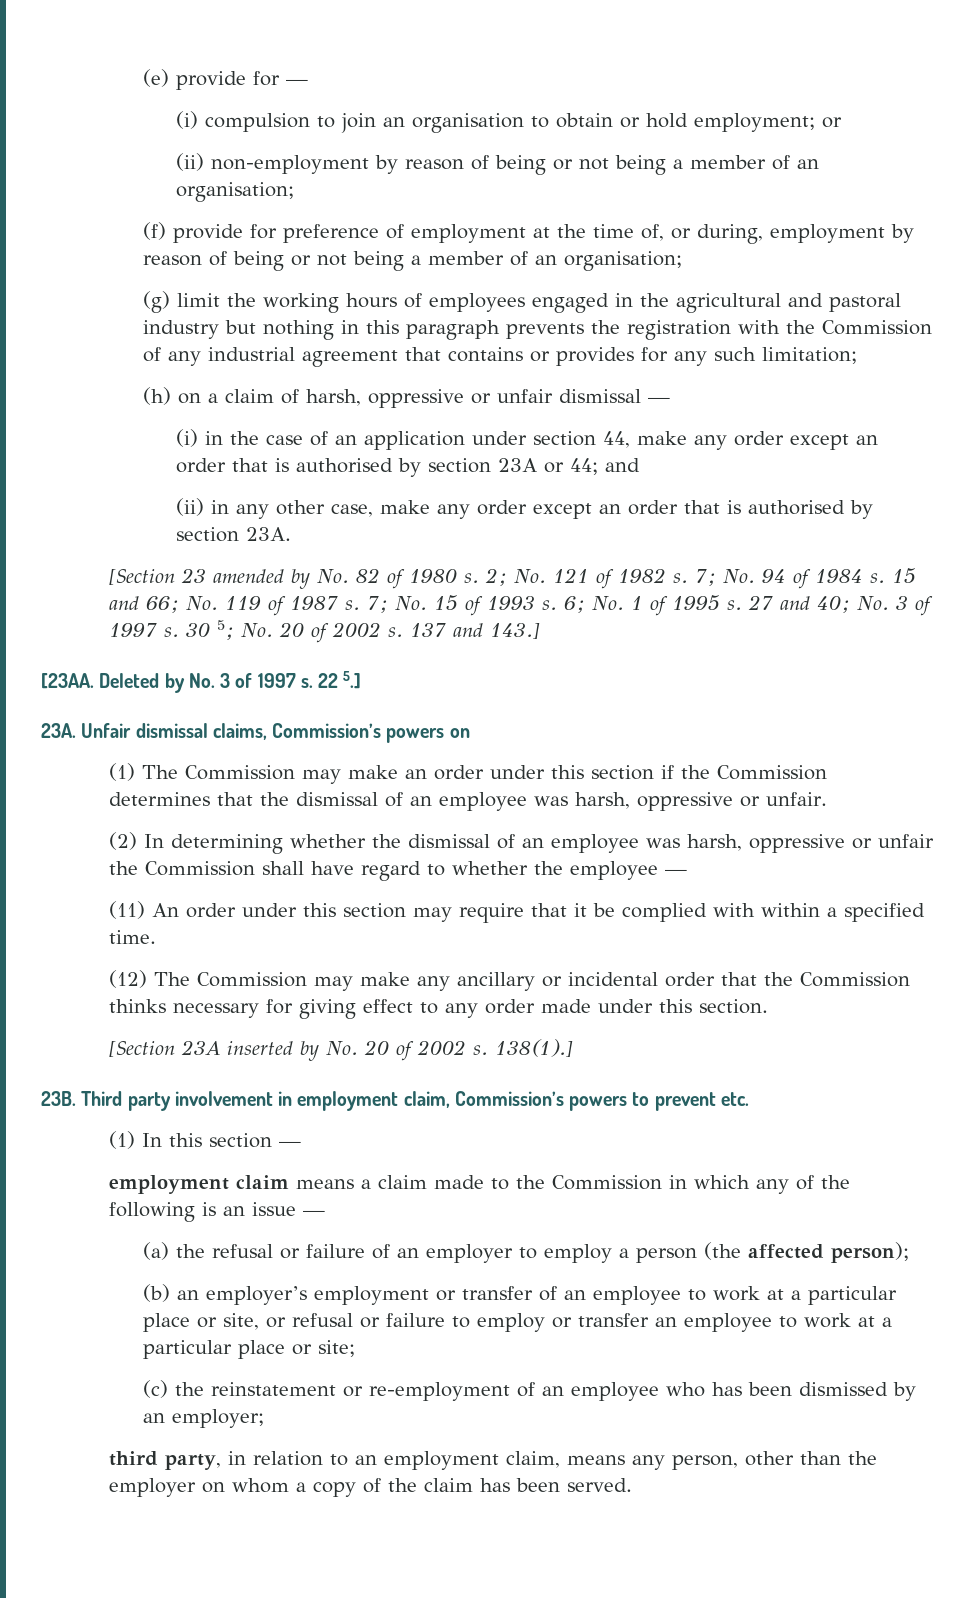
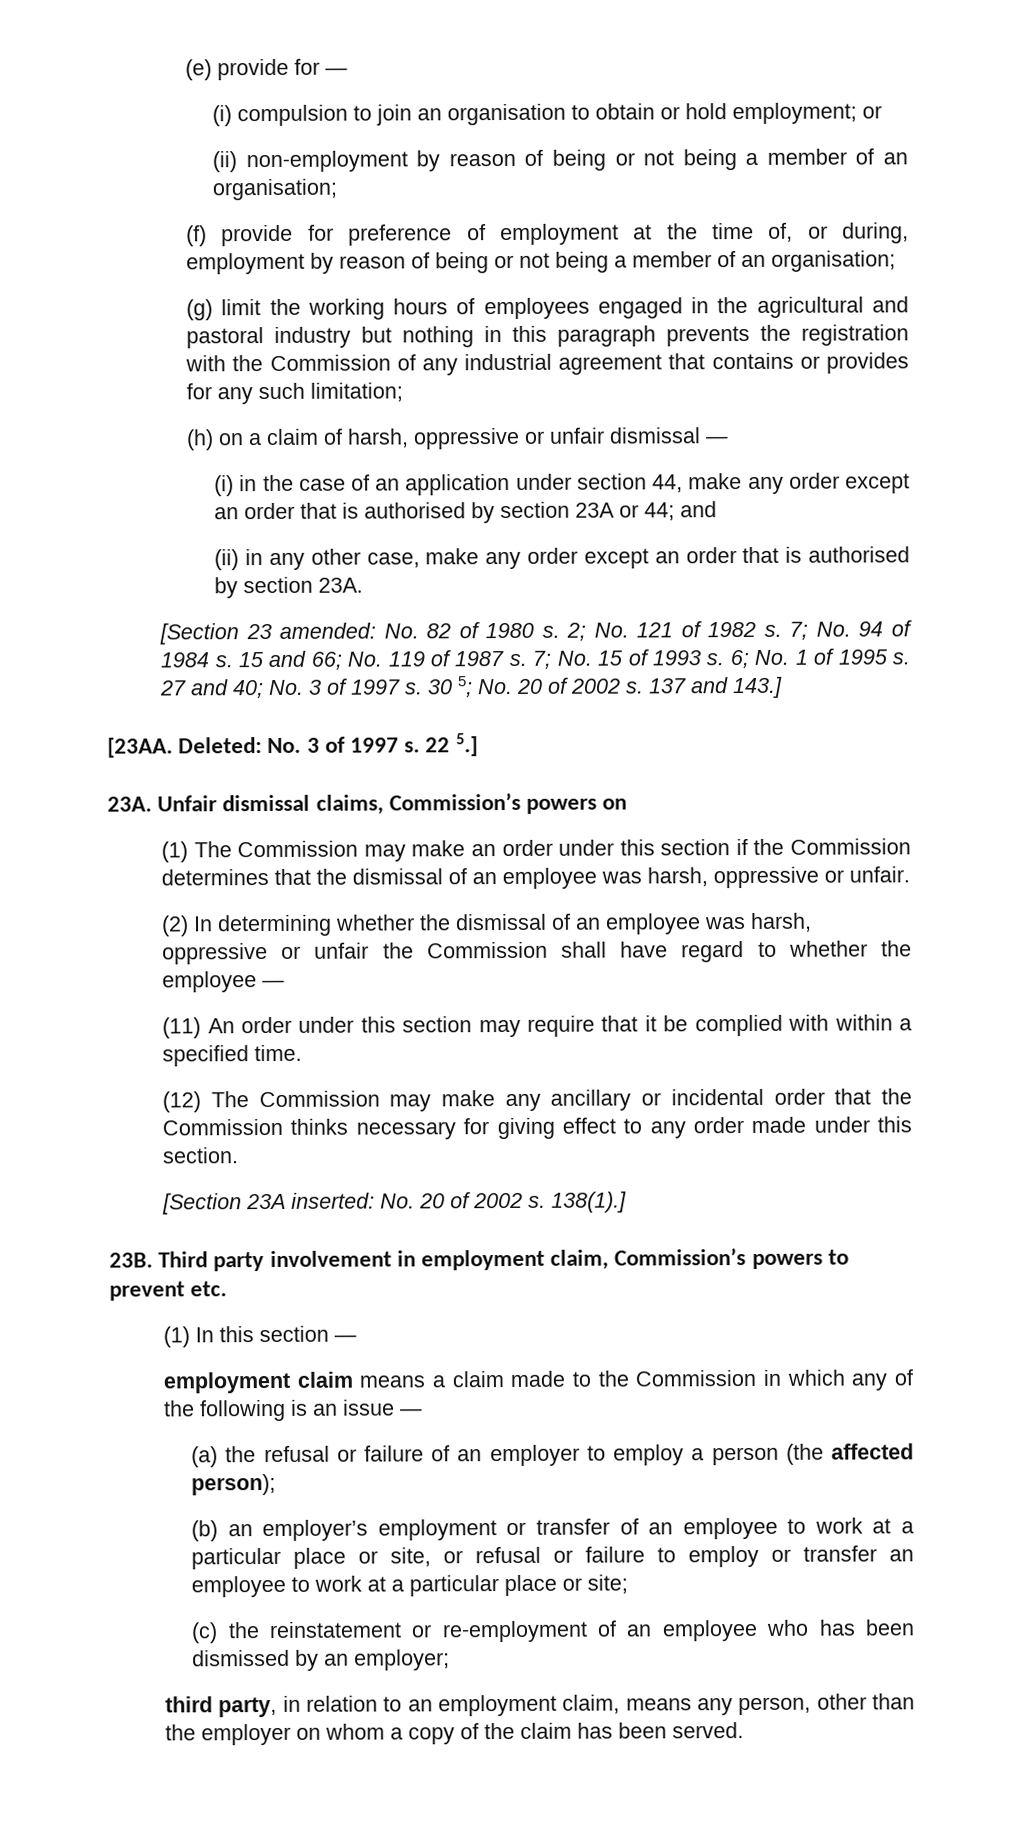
- [Section 23 amended by No. 82 of 1980 s.
+ [Section 23 amended: No. 82 of 1980 s.
- Deleted by No. 3 of 1997 s.
+ Deleted: No. 3 of 1997 s.
- [Section 23A inserted by No. 20 of 2002 s.
+ [Section 23A inserted: No. 20 of 2002 s.

